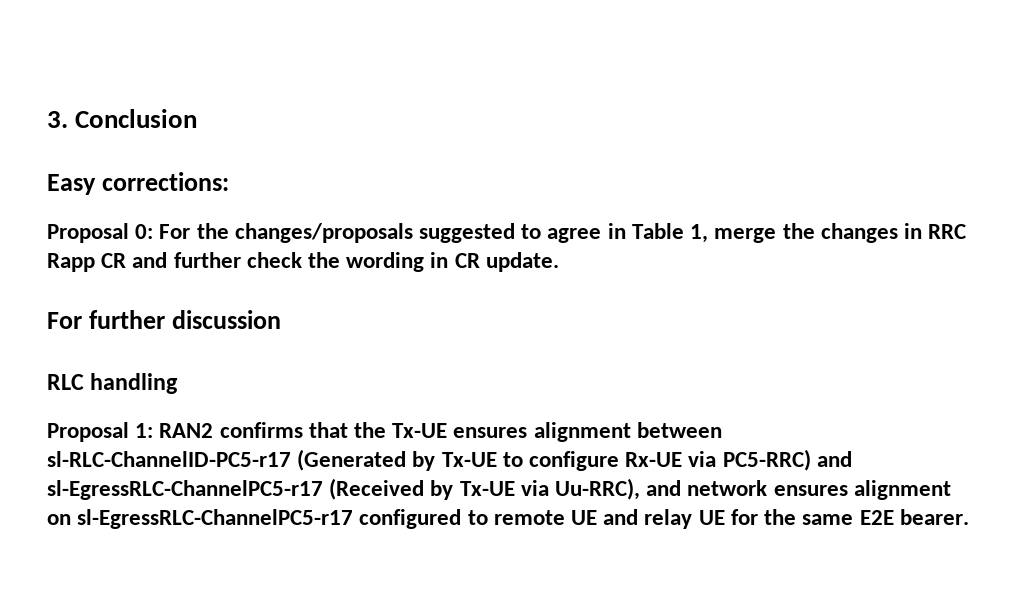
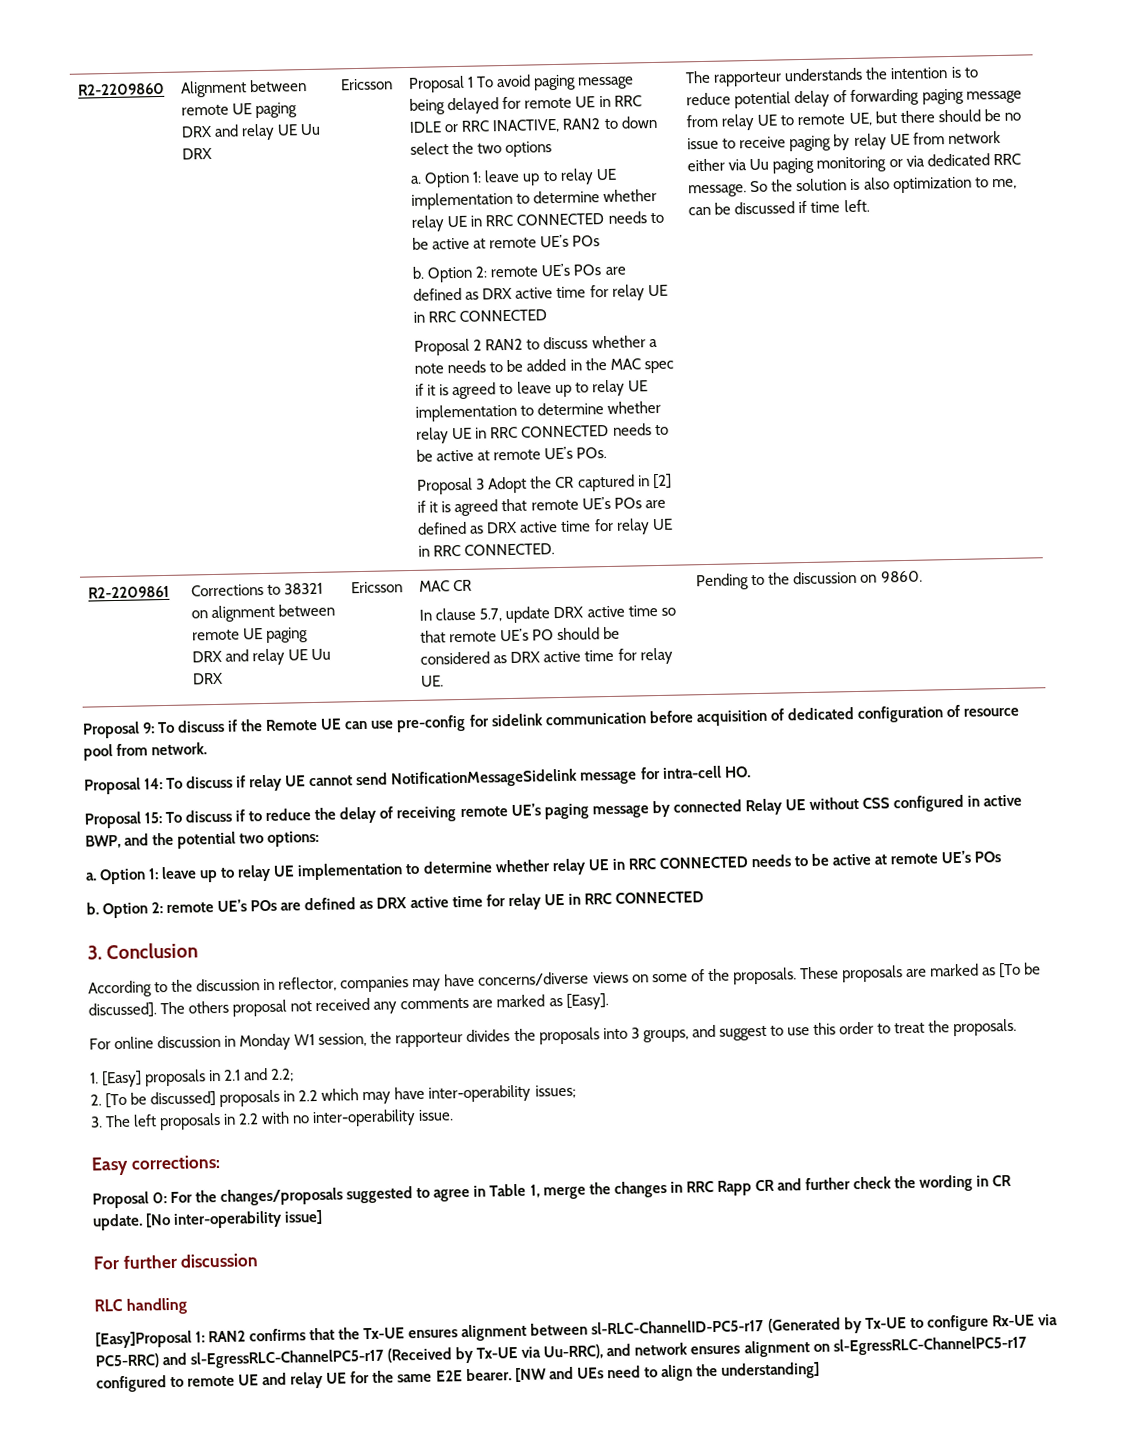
+ R2-2209860 | Alignment between remote UE paging DRX and relay UE Uu DRX | Ericsson | Proposal 1 To avoid paging message being delayed for remote UE in RRC IDLE or RRC INACTIVE, RAN2 to down select the two options
+ a. Option 1: leave up to relay UE implementation to determine whether relay UE in RRC CONNECTED needs to be active at remote UE’s POs
+ b. Option 2: remote UE’s POs are defined as DRX active time for relay UE in RRC CONNECTED
+ Proposal 2 RAN2 to discuss whether a note needs to be added in the MAC spec if it is agreed to leave up to relay UE implementation to determine whether relay UE in RRC CONNECTED needs to be active at remote UE’s POs.
+ Proposal 3 Adopt the CR captured in [2] if it is agreed that remote UE’s POs are defined as DRX active time for relay UE in RRC CONNECTED. | The rapporteur understands the intention is to reduce potential delay of forwarding paging message from relay UE to remote UE, but there should be no issue to receive paging by relay UE from network either via Uu paging monitoring or via dedicated RRC message. So the solution is also optimization to me, can be discussed if time left.
+ R2-2209861 | Corrections to 38321 on alignment between remote UE paging DRX and relay UE Uu DRX | Ericsson | MAC CR
+ In clause 5.7, update DRX active time so that remote UE’s PO should be considered as DRX active time for relay UE. | Pending to the discussion on 9860.
+ Proposal 9: To discuss if the Remote UE can use pre-config for sidelink communication before acquisition of dedicated configuration of resource pool from network.
+ Proposal 14: To discuss if relay UE cannot send NotificationMessageSidelink message for intra-cell HO.
+ Proposal 15: To discuss if to reduce the delay of receiving remote UE’s paging message by connected Relay UE without CSS configured in active BWP, and the potential two options:
+ a. Option 1: leave up to relay UE implementation to determine whether relay UE in RRC CONNECTED needs to be active at remote UE’s POs
+ b. Option 2: remote UE’s POs are defined as DRX active time for relay UE in RRC CONNECTED
  3. Conclusion
+ According to the discussion in reflector, companies may have concerns/diverse views on some of the proposals. These proposals are marked as [To be discussed]. The others proposal not received any comments are marked as [Easy].
+ For online discussion in Monday W1 session, the rapporteur divides the proposals into 3 groups, and suggest to use this order to treat the proposals.
+ 1. [Easy] proposals in 2.1 and 2.2;
+ 2. [To be discussed] proposals in 2.2 which may have inter-operability issues;
+ 3. The left proposals in 2.2 with no inter-operability issue.
+ [No inter-operability issue]
- Proposal 1: RAN2 confirms that the Tx-UE ensures alignment between sl-RLC-ChannelID-PC5-r17 (Generated by Tx-UE to configure Rx-UE via PC5-RRC) and sl-EgressRLC-ChannelPC5-r17 (Received by Tx-UE via Uu-RRC), and network ensures alignment on sl-EgressRLC-ChannelPC5-r17 configured to remote UE and relay UE for the same E2E bearer.
+ [Easy]Proposal 1: RAN2 confirms that the Tx-UE ensures alignment between sl-RLC-ChannelID-PC5-r17 (Generated by Tx-UE to configure Rx-UE via PC5-RRC) and sl-EgressRLC-ChannelPC5-r17 (Received by Tx-UE via Uu-RRC), and network ensures alignment on sl-EgressRLC-ChannelPC5-r17 configured to remote UE and relay UE for the same E2E bearer.
+ [NW and UEs need to align the understanding]

